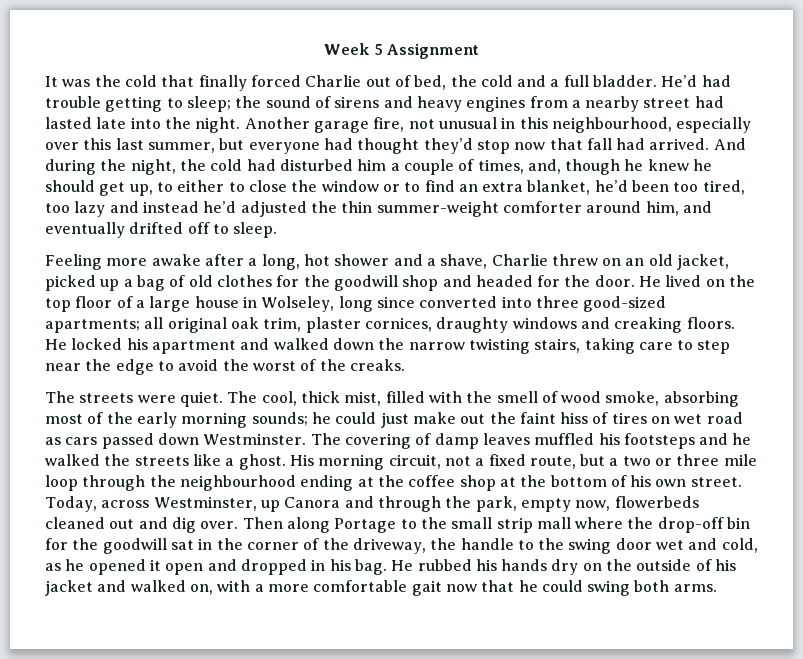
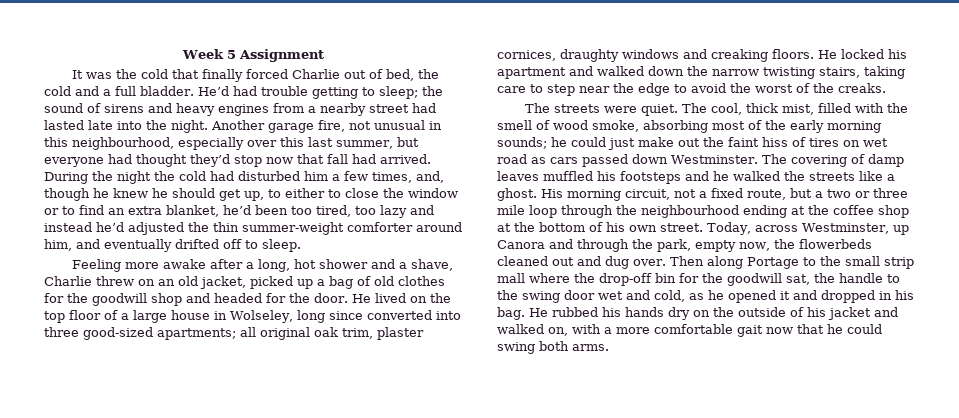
- And during the night, the cold had disturbed him a couple of times, and, though he knew he should get up, to either to close the window or to find an extra blanket, he’d been too tired, too lazy and instead he’d adjusted the thin summer-weight comforter around him, and eventually drifted off to sleep.
+ During the night the cold had disturbed him a few times, and, though he knew he should get up, to either to close the window or to find an extra blanket, he’d been too tired, too lazy and instead he’d adjusted the thin summer-weight comforter around him, and eventually drifted off to sleep.
- Today, across Westminster, up Canora and through the park, empty now, flowerbeds cleaned out and dig over.
+ Today, across Westminster, up Canora and through the park, empty now, the flowerbeds cleaned out and dug over.
- Then along Portage to the small strip mall where the drop-off bin for the goodwill sat in the corner of the driveway, the handle to the swing door wet and cold, as he opened it open and dropped in his bag.
+ Then along Portage to the small strip mall where the drop-off bin for the goodwill sat, the handle to the swing door wet and cold, as he opened it and dropped in his bag.

